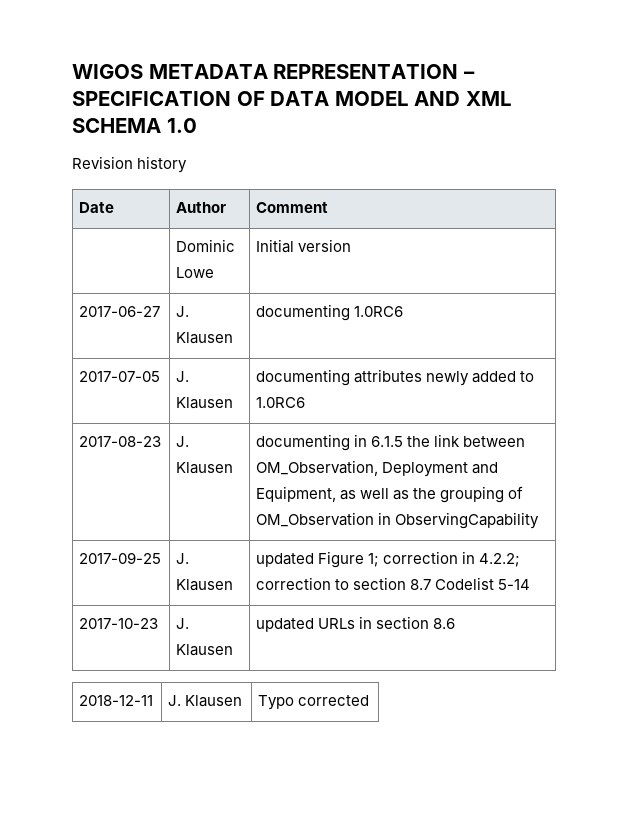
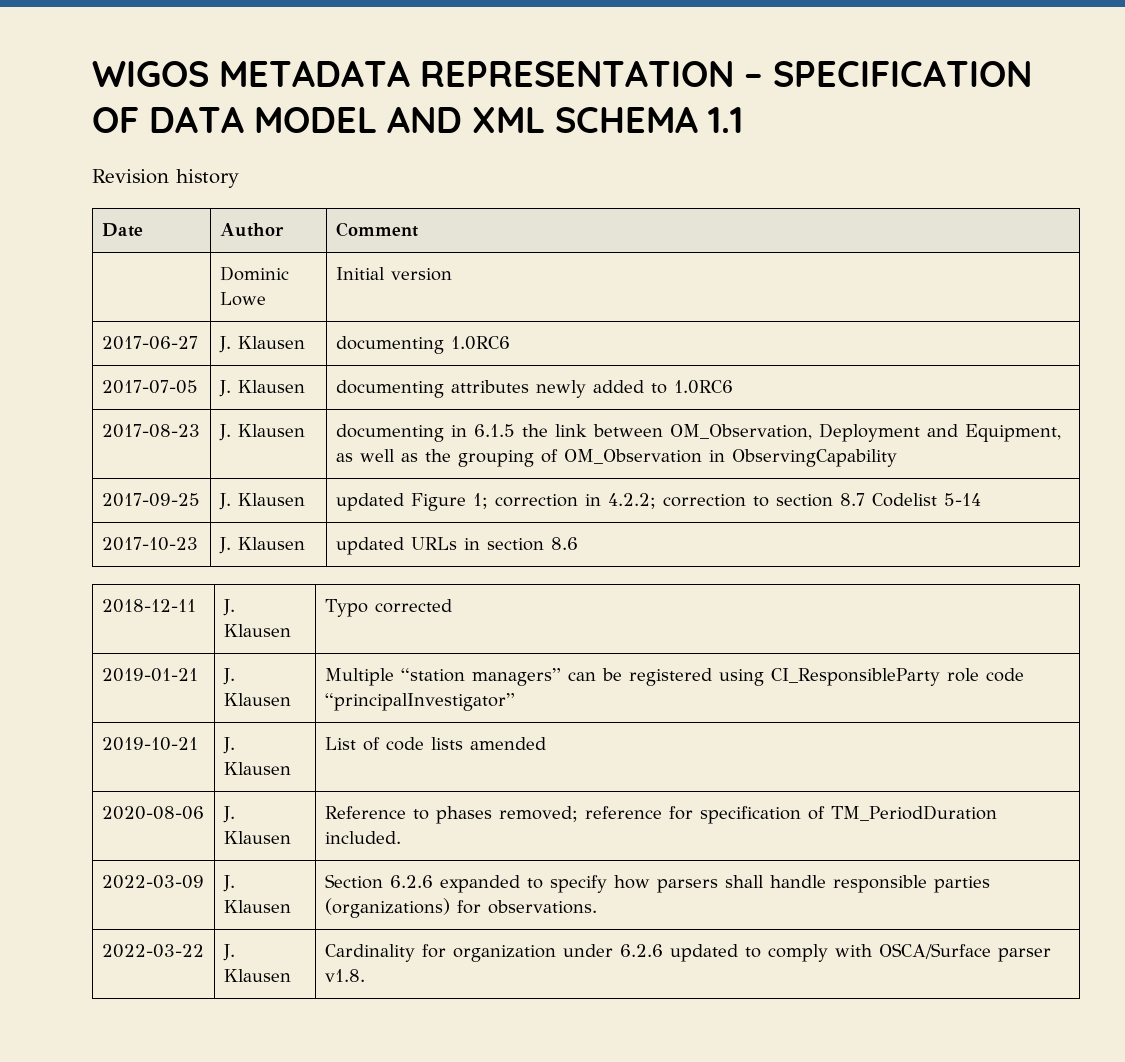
- WIGOS METADATA REPRESENTATION – SPECIFICATION OF DATA MODEL AND XML SCHEMA 1.0
+ WIGOS METADATA REPRESENTATION – SPECIFICATION OF DATA MODEL AND XML SCHEMA 1.1
+ 2019-01-21 | J. Klausen | Multiple “station managers” can be registered using CI_ResponsibleParty role code “principalInvestigator”
+ 2019-10-21 | J. Klausen | List of code lists amended
+ 2020-08-06 | J. Klausen | Reference to phases removed; reference for specification of TM_PeriodDuration included.
+ 2022-03-09 | J. Klausen | Section 6.2.6 expanded to specify how parsers shall handle responsible parties (organizations) for observations.
+ 2022-03-22 | J. Klausen | Cardinality for organization under 6.2.6 updated to comply with OSCA/Surface parser v1.8.

